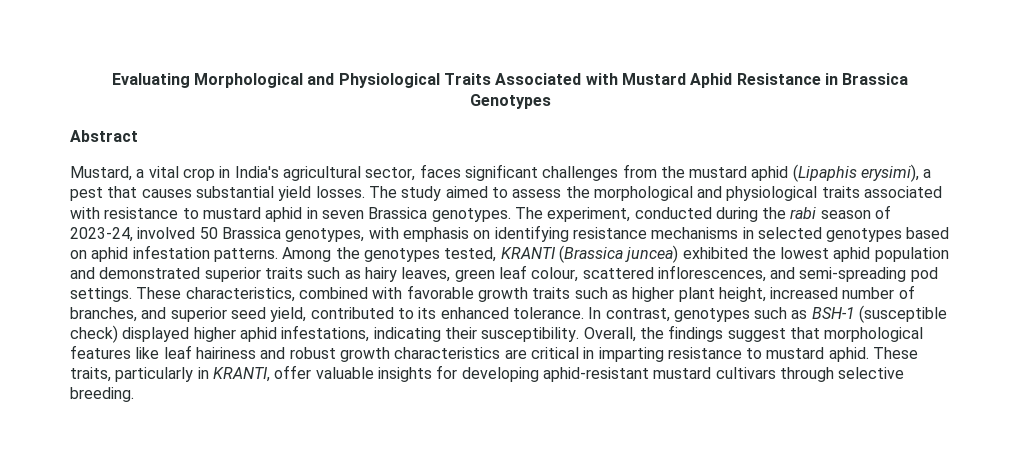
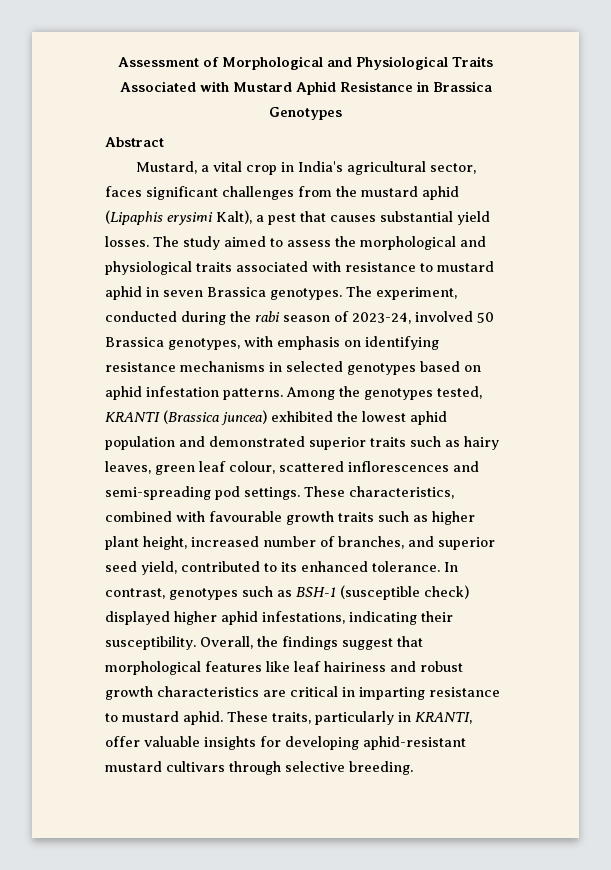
- Evaluating Morphological and Physiological Traits Associated with Mustard Aphid Resistance in Brassica Genotypes
+ Assessment of Morphological and Physiological Traits Associated with Mustard Aphid Resistance in Brassica Genotypes
- Mustard, a vital crop in India's agricultural sector, faces significant challenges from the mustard aphid (Lipaphis erysimi), a pest that causes substantial yield losses.
+ Mustard, a vital crop in India's agricultural sector, faces significant challenges from the mustard aphid (Lipaphis erysimi Kalt), a pest that causes substantial yield losses.
- Among the genotypes tested, KRANTI (Brassica juncea) exhibited the lowest aphid population and demonstrated superior traits such as hairy leaves, green leaf colour, scattered inflorescences, and semi-spreading pod settings.
+ Among the genotypes tested, KRANTI (Brassica juncea) exhibited the lowest aphid population and demonstrated superior traits such as hairy leaves, green leaf colour, scattered inflorescences and semi-spreading pod settings.
- These characteristics, combined with favorable growth traits such as higher plant height, increased number of branches, and superior seed yield, contributed to its enhanced tolerance.
+ These characteristics, combined with favourable growth traits such as higher plant height, increased number of branches, and superior seed yield, contributed to its enhanced tolerance.

